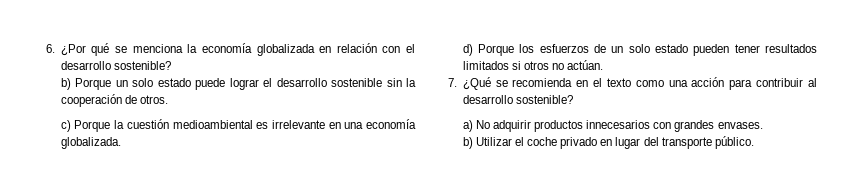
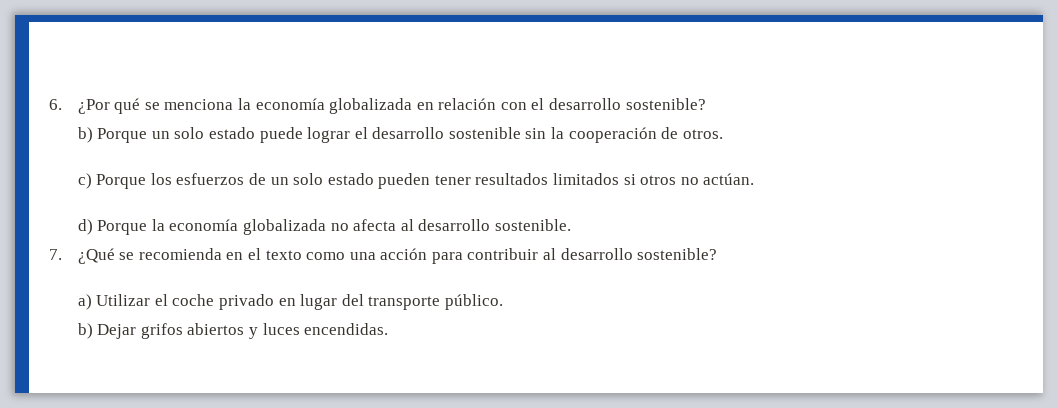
- c) Porque la cuestión medioambiental es irrelevante en una economía globalizada.
- d) Porque los esfuerzos de un solo estado pueden tener resultados limitados si otros no actúan.
+ c) Porque los esfuerzos de un solo estado pueden tener resultados limitados si otros no actúan.
+ d) Porque la economía globalizada no afecta al desarrollo sostenible.
- a) No adquirir productos innecesarios con grandes envases.
- b) Utilizar el coche privado en lugar del transporte público.
+ a) Utilizar el coche privado en lugar del transporte público.
+ b) Dejar grifos abiertos y luces encendidas.

